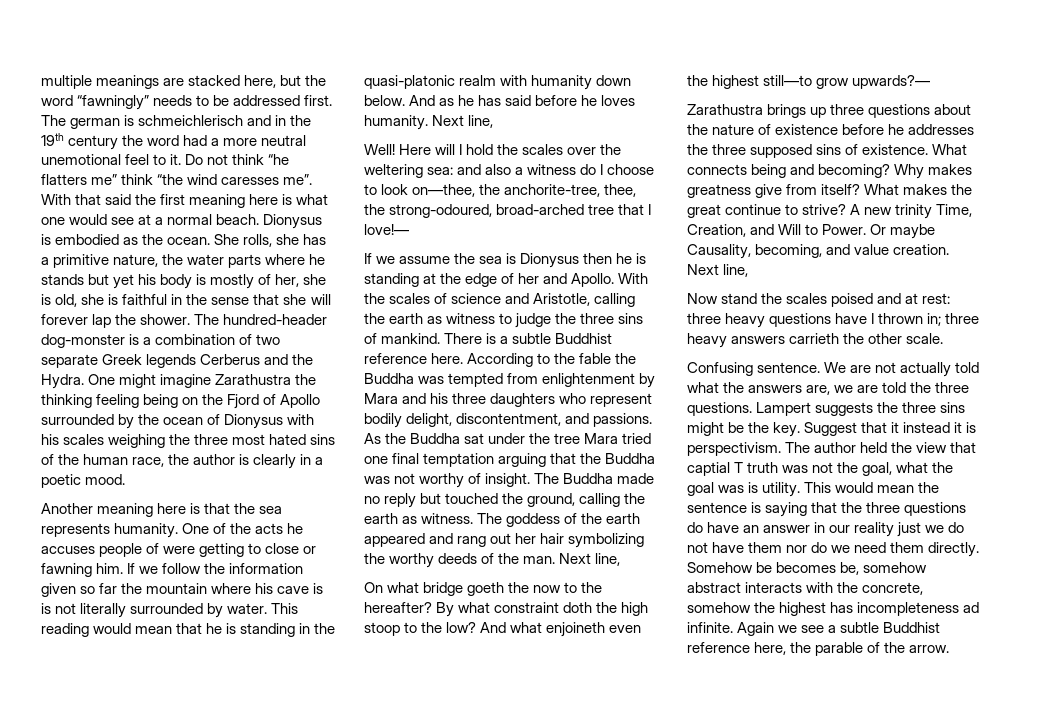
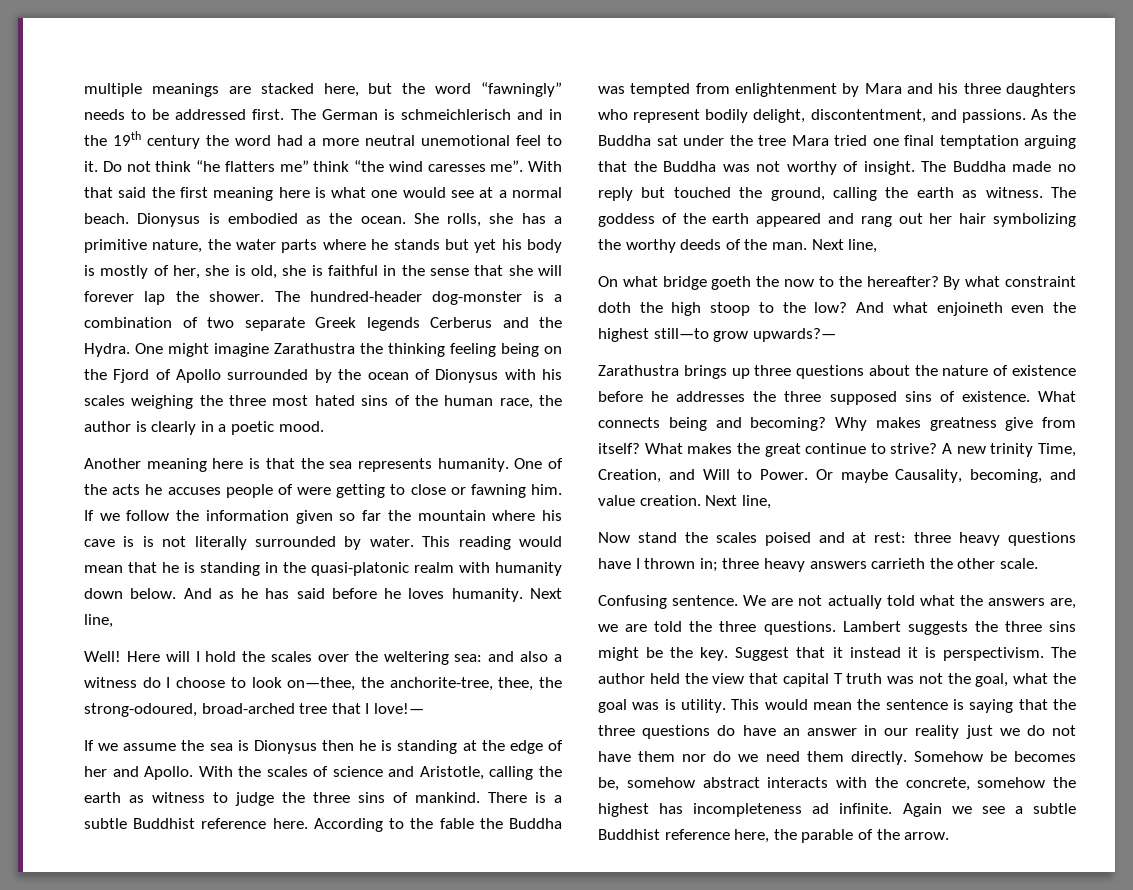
- The german is schmeichlerisch and in the 19th century the word had a more neutral unemotional feel to it.
+ The German is schmeichlerisch and in the 19th century the word had a more neutral unemotional feel to it.
- Lampert suggests the three sins might be the key.
+ Lambert suggests the three sins might be the key.
- The author held the view that captial T truth was not the goal, what the goal was is utility.
+ The author held the view that capital T truth was not the goal, what the goal was is utility.

